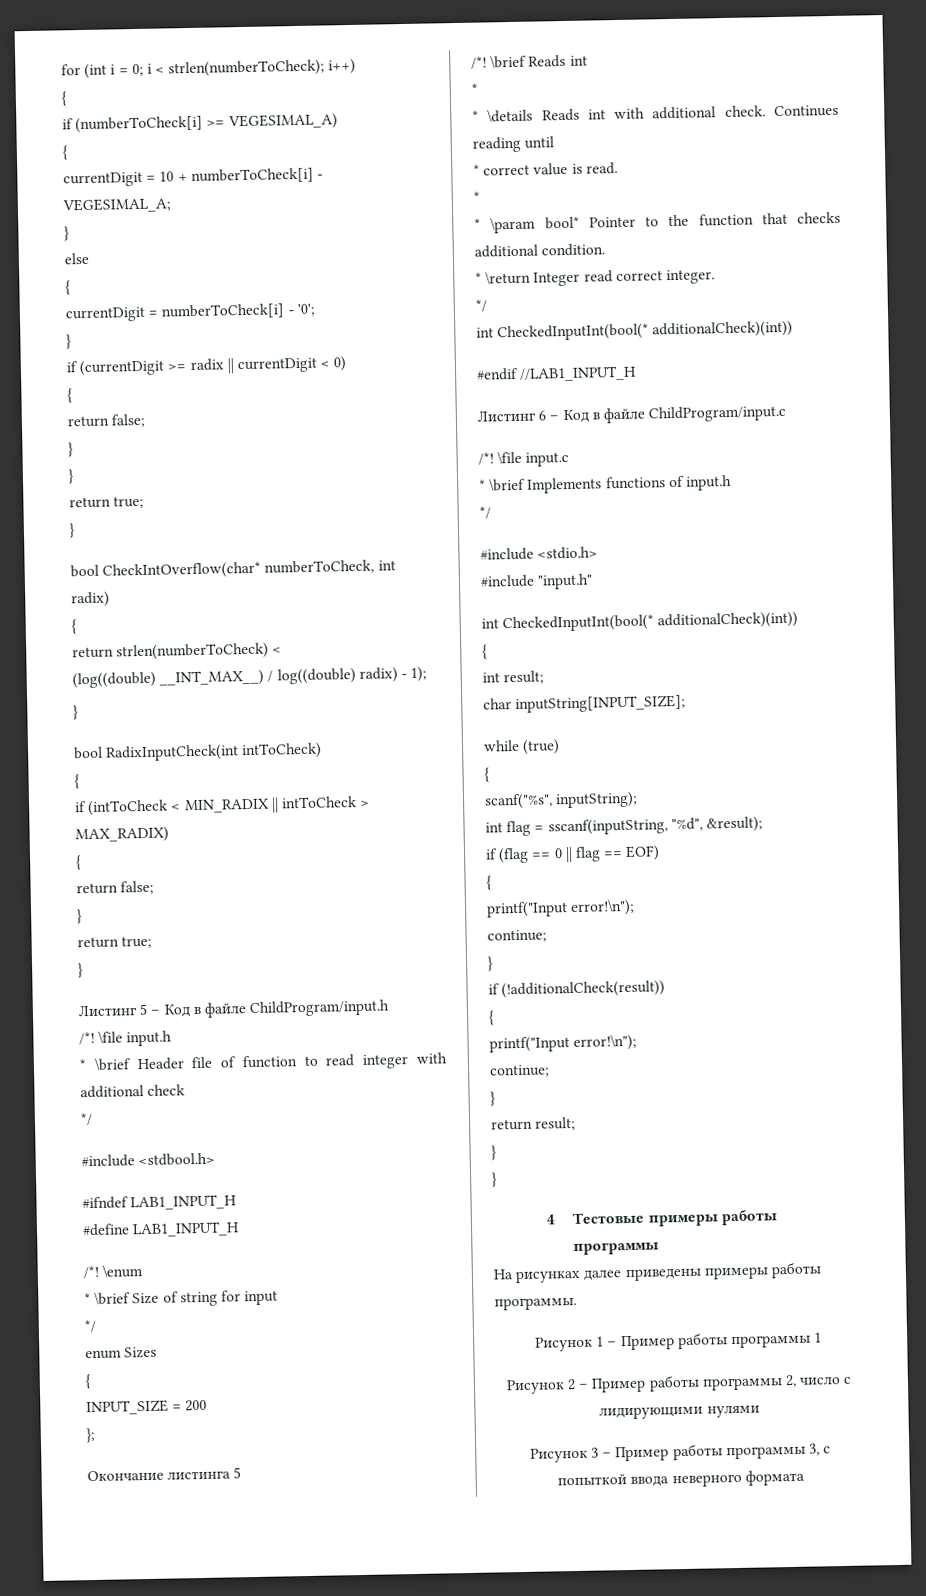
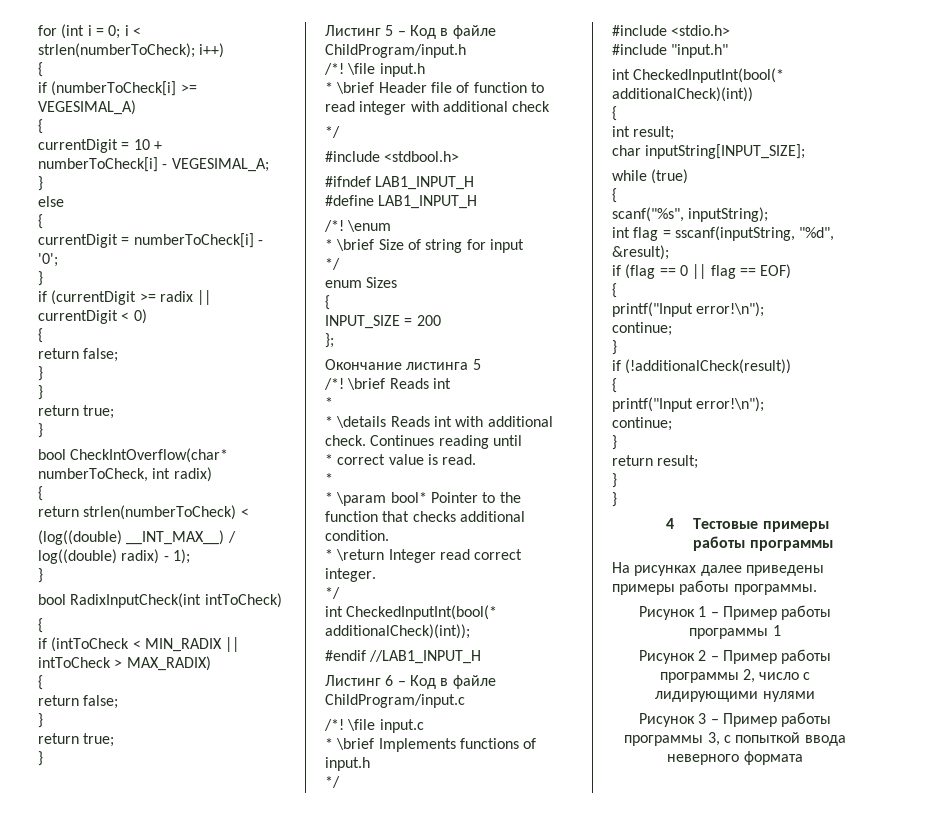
  * \return Integer read correct integer.
  */
- int CheckedInputInt(bool(* additionalCheck)(int))
+ int CheckedInputInt(bool(* additionalCheck)(int));

